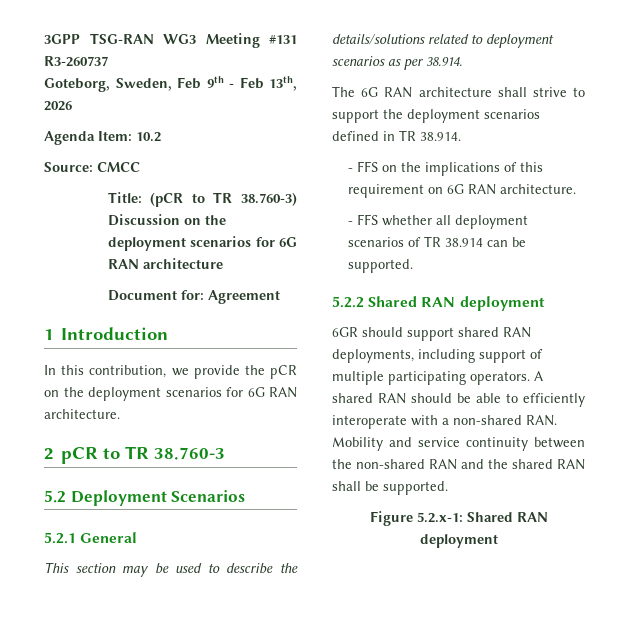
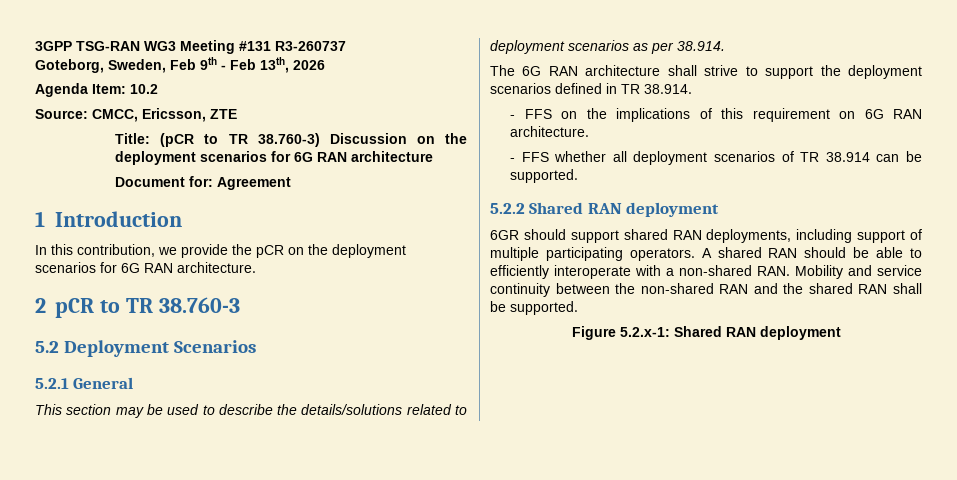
- Source: CMCC
+ Source: CMCC, Ericsson, ZTE

